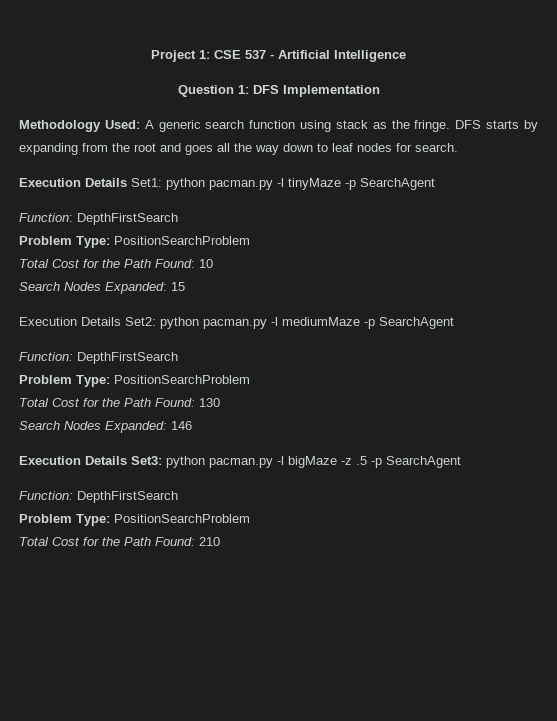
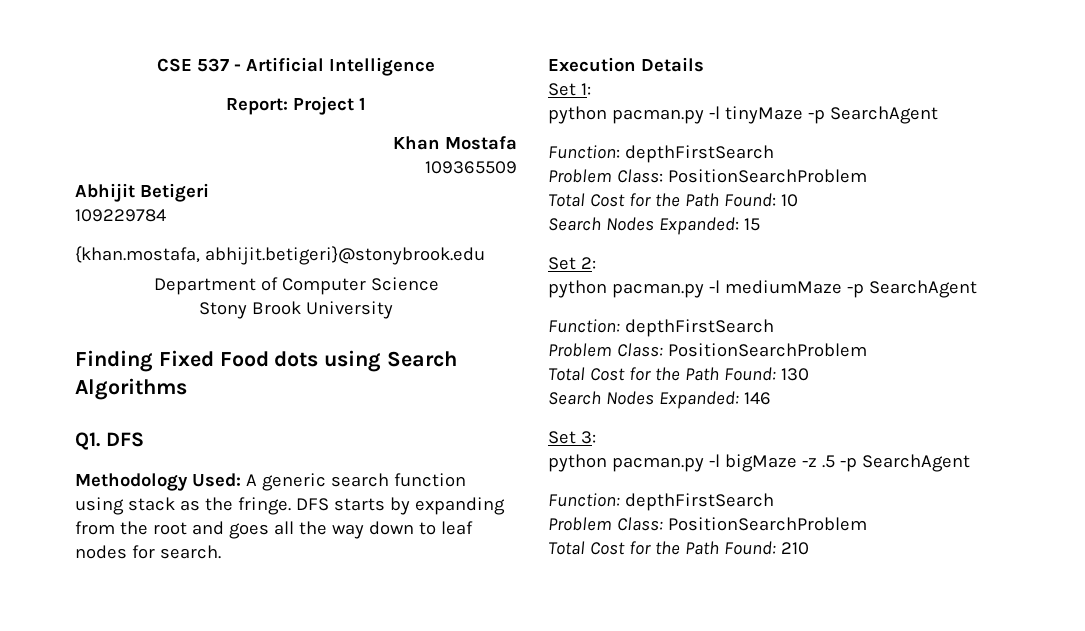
- Project 1: CSE 537 - Artificial Intelligence
+ CSE 537 - Artificial Intelligence
- Question 1: DFS Implementation
+ Report: Project 1
+ Khan Mostafa
+ 109365509
+ Abhijit Betigeri
+ 109229784
+ {khan.mostafa, abhijit.betigeri}@stonybrook.edu
+ Department of Computer Science
+ Stony Brook University
+ Finding Fixed Food dots using Search Algorithms
+ Q1. DFS
- Execution Details Set1: python pacman.py -l tinyMaze -p SearchAgent
- Function: DepthFirstSearch
- Problem Type: PositionSearchProblem
+ Execution Details
+ Set 1:
+ python pacman.py -l tinyMaze -p SearchAgent
+ Function: depthFirstSearch
+ Problem Class: PositionSearchProblem
- Execution Details Set2: python pacman.py -l mediumMaze -p SearchAgent
- Function: DepthFirstSearch
- Problem Type: PositionSearchProblem
+ Set 2:
+ python pacman.py -l mediumMaze -p SearchAgent
+ Function: depthFirstSearch
+ Problem Class: PositionSearchProblem
- Execution Details Set3: python pacman.py -l bigMaze -z .5 -p SearchAgent
- Function: DepthFirstSearch
- Problem Type: PositionSearchProblem
+ Set 3:
+ python pacman.py -l bigMaze -z .5 -p SearchAgent
+ Function: depthFirstSearch
+ Problem Class: PositionSearchProblem

